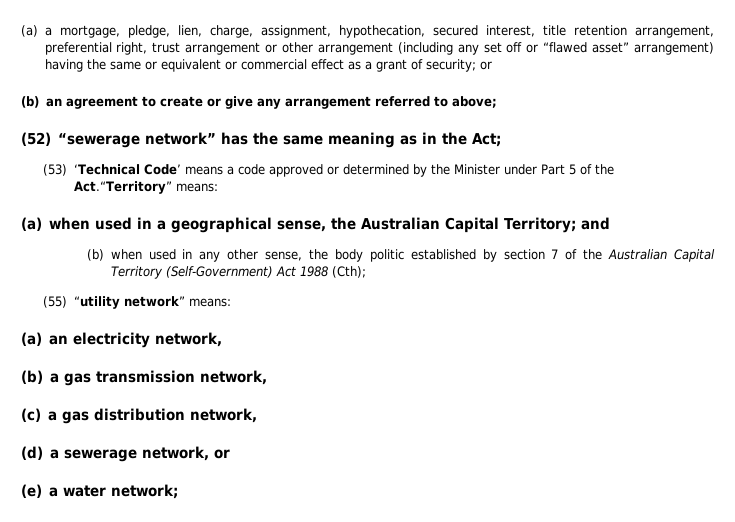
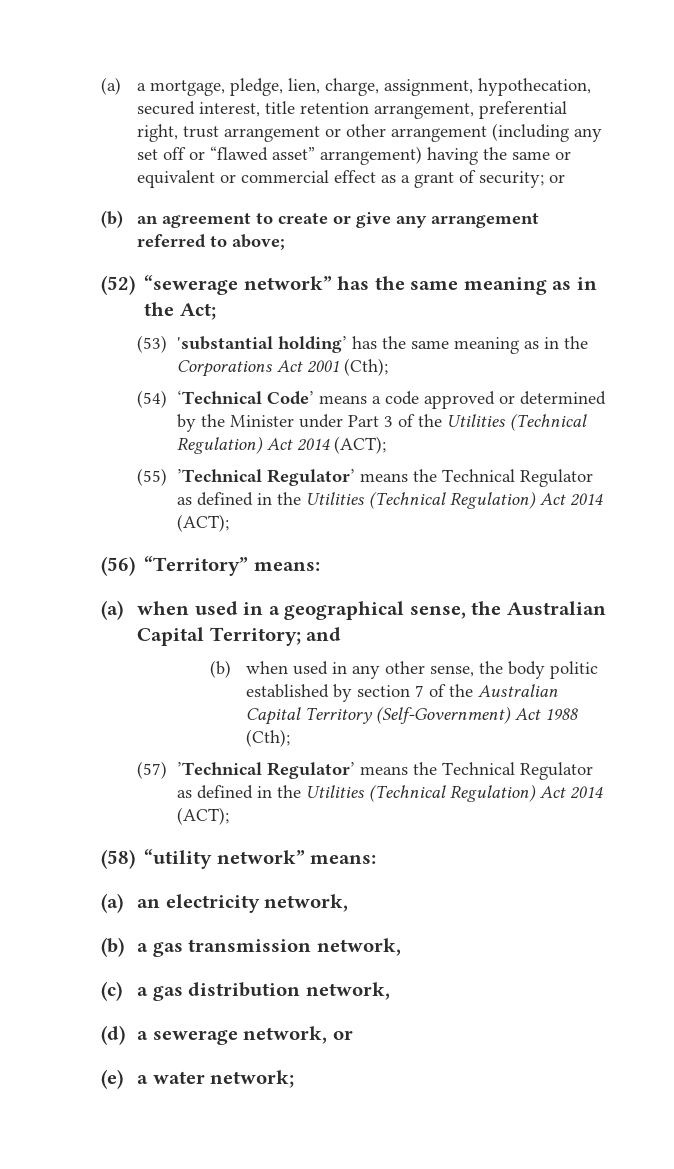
- (53) ‘Technical Code’ means a code approved or determined by the Minister under Part 5 of the Act.“Territory” means:
+ (53) 'substantial holding’ has the same meaning as in the Corporations Act 2001 (Cth);
+ (54) ‘Technical Code’ means a code approved or determined by the Minister under Part 3 of the Utilities (Technical Regulation) Act 2014 (ACT);
+ (55) ’Technical Regulator’ means the Technical Regulator as defined in the Utilities (Technical Regulation) Act 2014 (ACT);
+ (56) “Territory” means:
- (55) “utility network” means:
+ (57) ’Technical Regulator’ means the Technical Regulator as defined in the Utilities (Technical Regulation) Act 2014 (ACT);
+ (58) “utility network” means:

